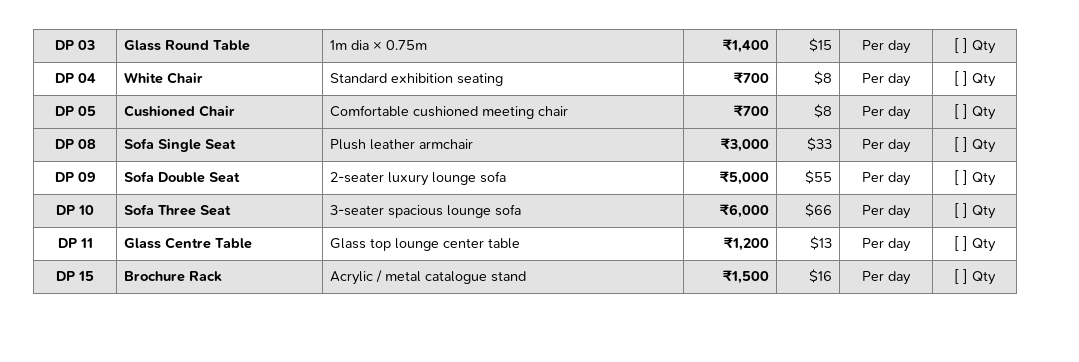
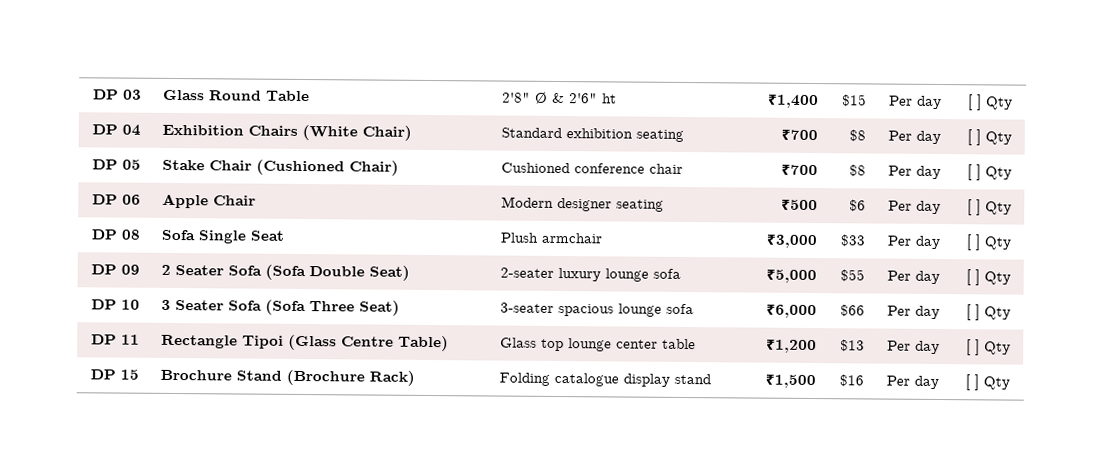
- DP 03 | Glass Round Table | 1m dia × 0.75m | ₹1,400 | $15 | Per day | [ ] Qty
+ DP 03 | Glass Round Table | 2'8" Ø & 2'6" ht | ₹1,400 | $15 | Per day | [ ] Qty
- DP 04 | White Chair | Standard exhibition seating | ₹700 | $8 | Per day | [ ] Qty
+ DP 04 | Exhibition Chairs (White Chair) | Standard exhibition seating | ₹700 | $8 | Per day | [ ] Qty
- DP 05 | Cushioned Chair | Comfortable cushioned meeting chair | ₹700 | $8 | Per day | [ ] Qty
+ DP 05 | Stake Chair (Cushioned Chair) | Cushioned conference chair | ₹700 | $8 | Per day | [ ] Qty
+ DP 06 | Apple Chair | Modern designer seating | ₹500 | $6 | Per day | [ ] Qty
- DP 08 | Sofa Single Seat | Plush leather armchair | ₹3,000 | $33 | Per day | [ ] Qty
+ DP 08 | Sofa Single Seat | Plush armchair | ₹3,000 | $33 | Per day | [ ] Qty
- DP 09 | Sofa Double Seat | 2-seater luxury lounge sofa | ₹5,000 | $55 | Per day | [ ] Qty
+ DP 09 | 2 Seater Sofa (Sofa Double Seat) | 2-seater luxury lounge sofa | ₹5,000 | $55 | Per day | [ ] Qty
- DP 10 | Sofa Three Seat | 3-seater spacious lounge sofa | ₹6,000 | $66 | Per day | [ ] Qty
+ DP 10 | 3 Seater Sofa (Sofa Three Seat) | 3-seater spacious lounge sofa | ₹6,000 | $66 | Per day | [ ] Qty
- DP 11 | Glass Centre Table | Glass top lounge center table | ₹1,200 | $13 | Per day | [ ] Qty
+ DP 11 | Rectangle Tipoi (Glass Centre Table) | Glass top lounge center table | ₹1,200 | $13 | Per day | [ ] Qty
- DP 15 | Brochure Rack | Acrylic / metal catalogue stand | ₹1,500 | $16 | Per day | [ ] Qty
+ DP 15 | Brochure Stand (Brochure Rack) | Folding catalogue display stand | ₹1,500 | $16 | Per day | [ ] Qty

